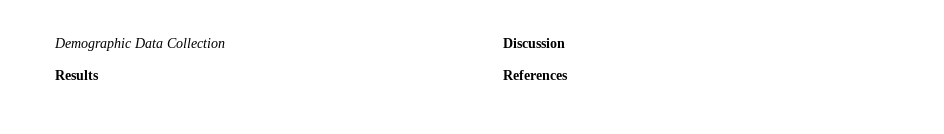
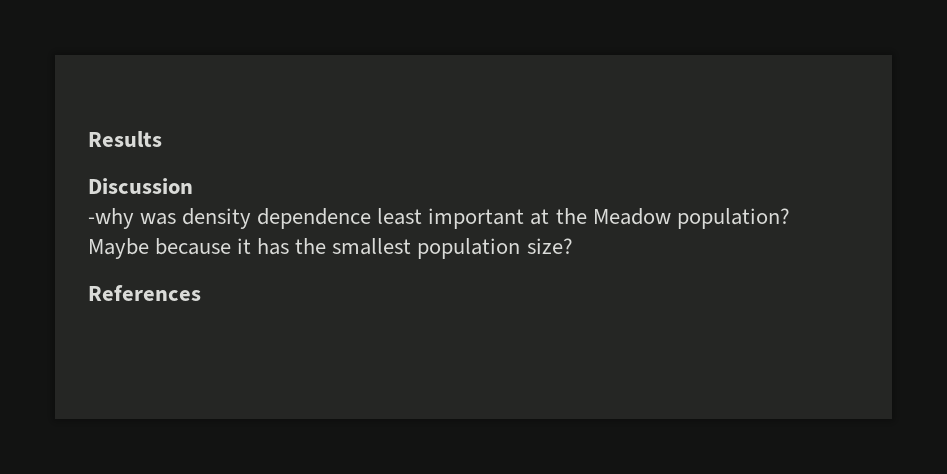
- Demographic Data Collection
+ -why was density dependence least important at the Meadow population? Maybe because it has the smallest population size?

